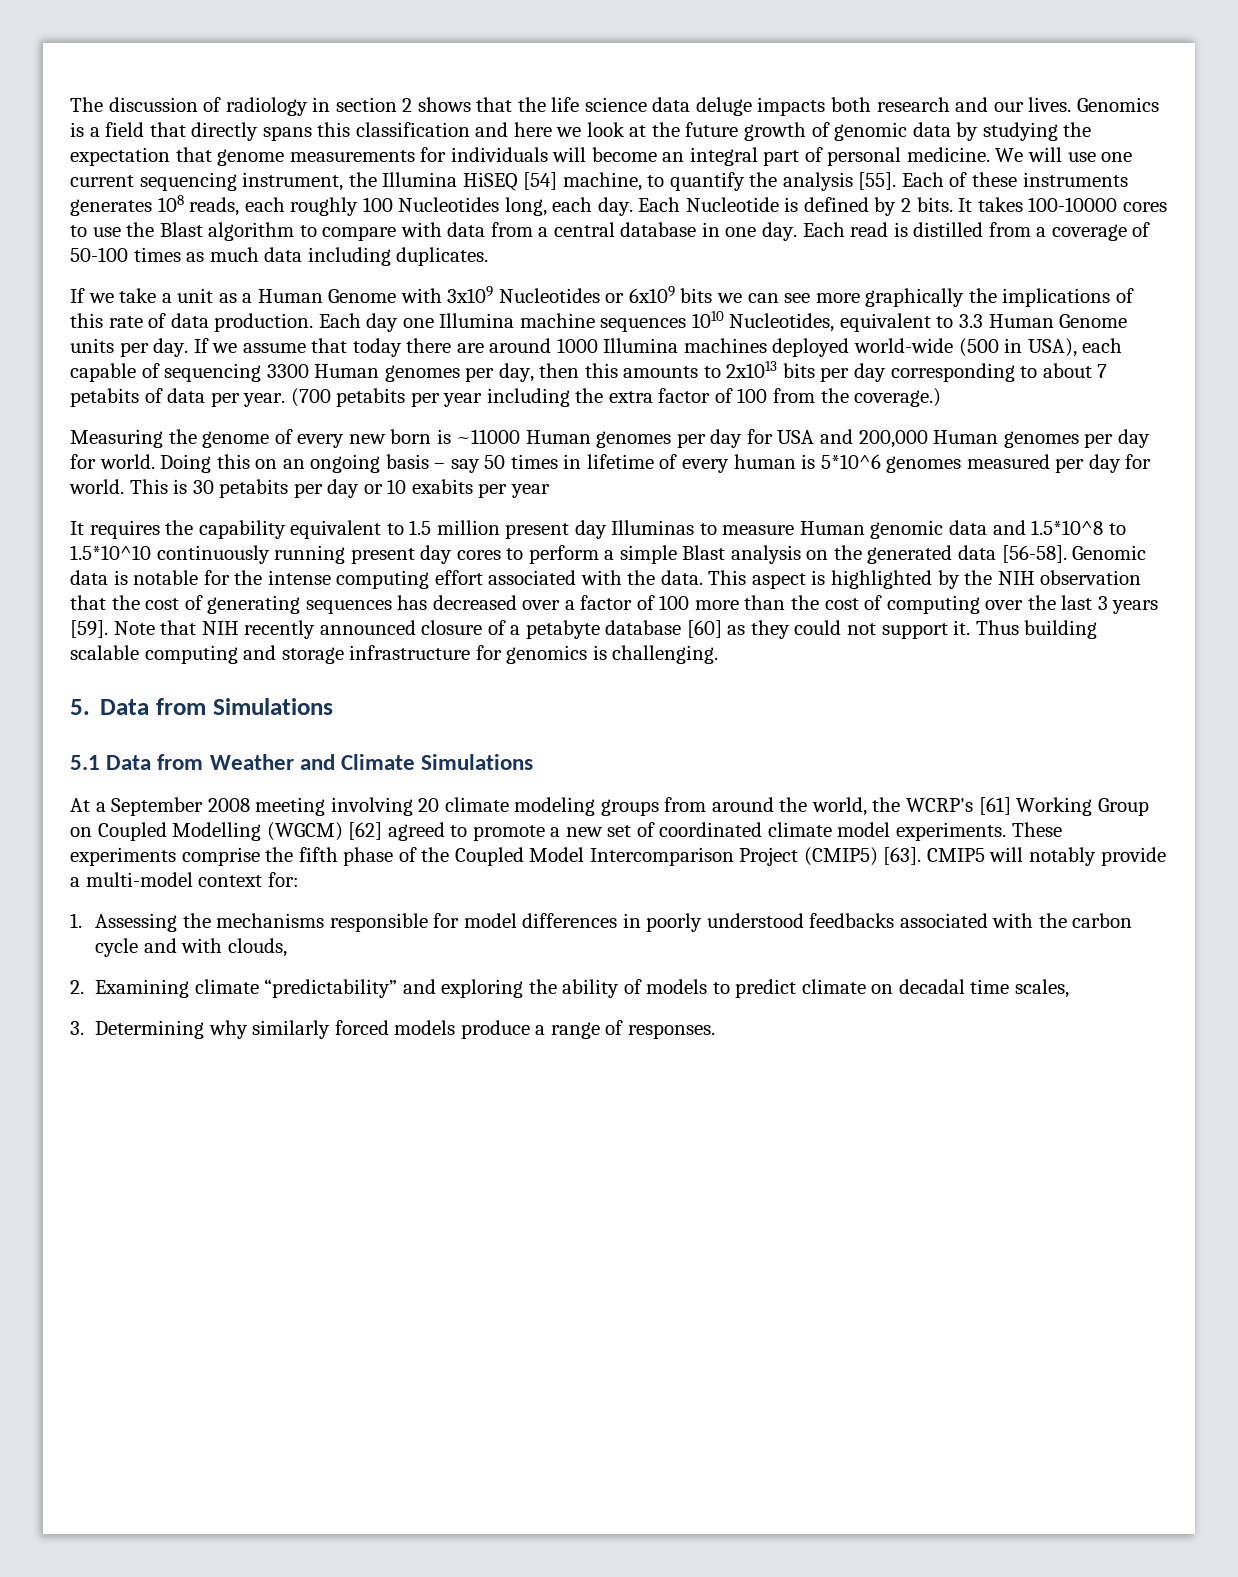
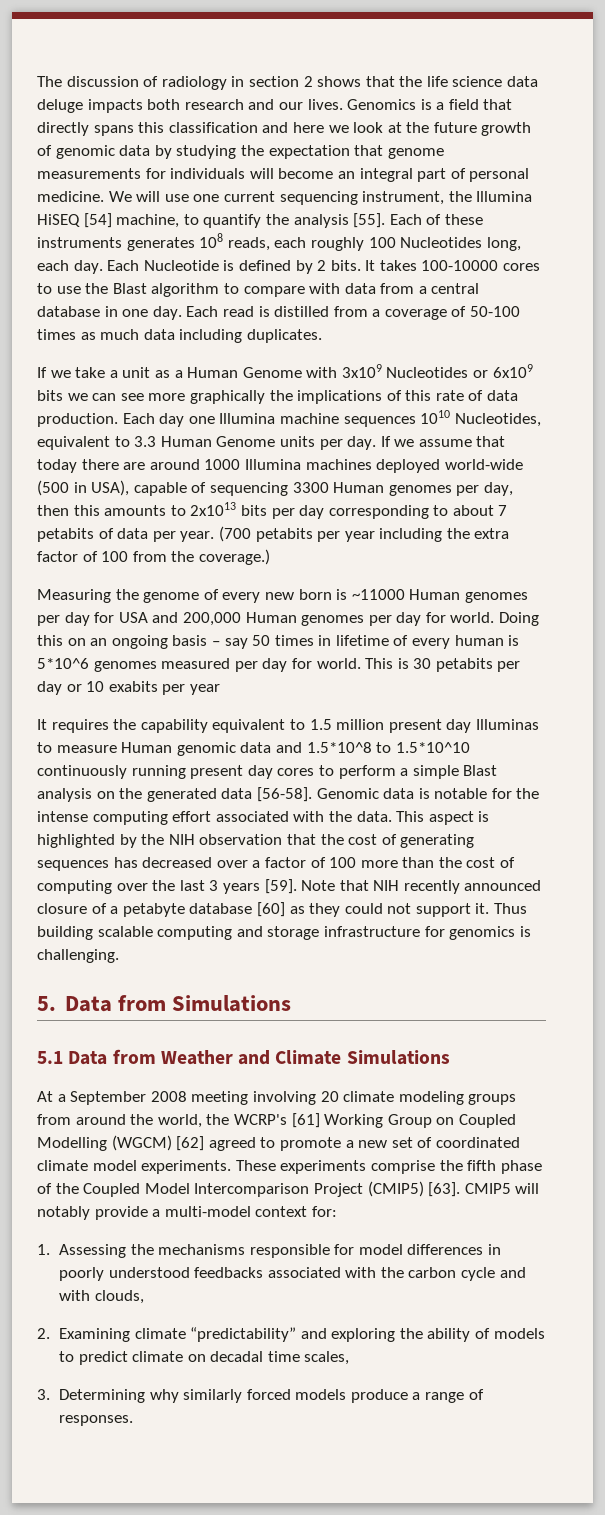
- If we assume that today there are around 1000 Illumina machines deployed world-wide (500 in USA), each capable of sequencing 3300 Human genomes per day, then this amounts to 2x1013 bits per day corresponding to about 7 petabits of data per year.
+ If we assume that today there are around 1000 Illumina machines deployed world-wide (500 in USA), capable of sequencing 3300 Human genomes per day, then this amounts to 2x1013 bits per day corresponding to about 7 petabits of data per year.

